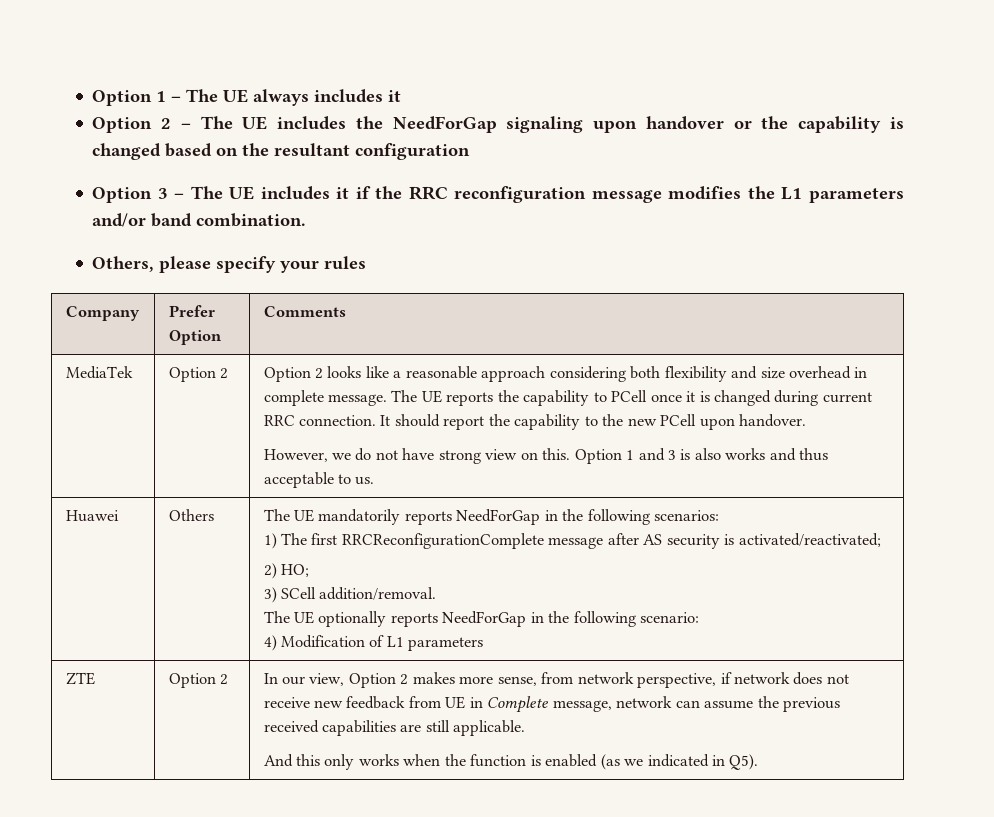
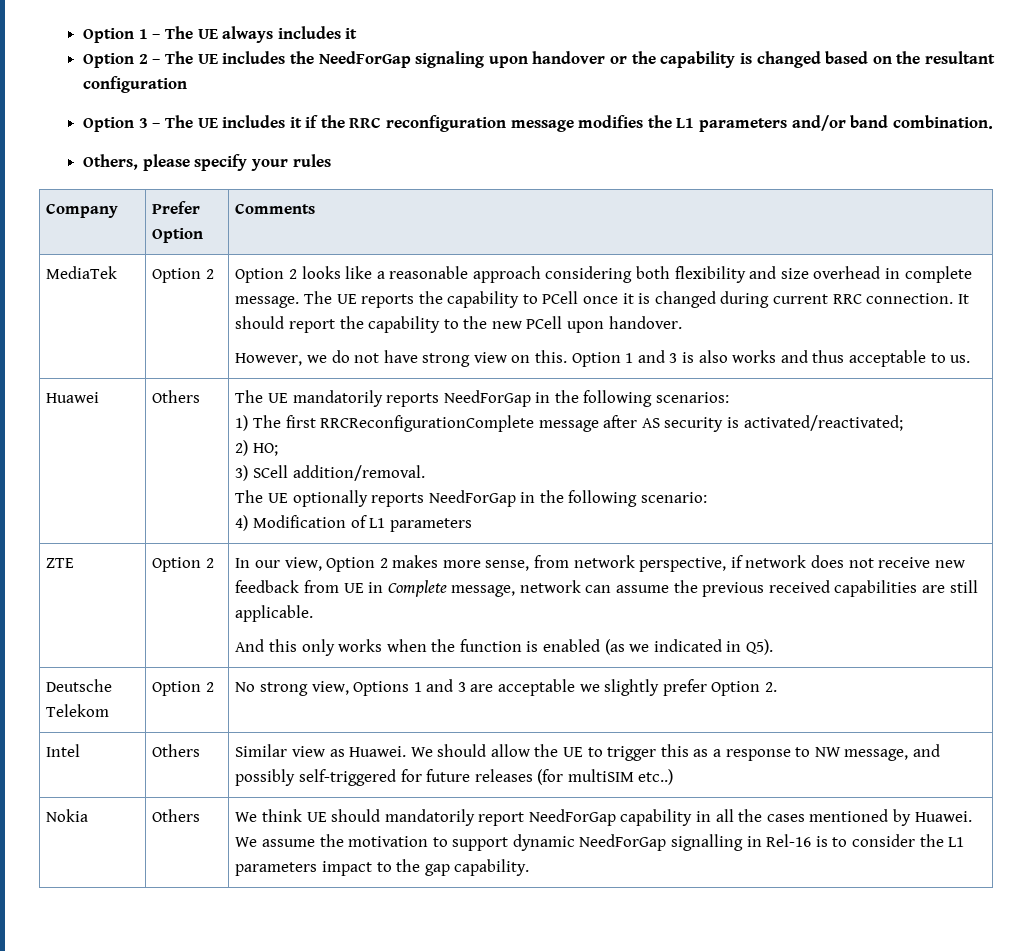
+ Deutsche Telekom | Option 2 | No strong view, Options 1 and 3 are acceptable we slightly prefer Option 2.
+ Intel | Others | Similar view as Huawei. We should allow the UE to trigger this as a response to NW message, and possibly self-triggered for future releases (for multiSIM etc..)
+ Nokia | Others | We think UE should mandatorily report NeedForGap capability in all the cases mentioned by Huawei. We assume the motivation to support dynamic NeedForGap signalling in Rel-16 is to consider the L1 parameters impact to the gap capability.

